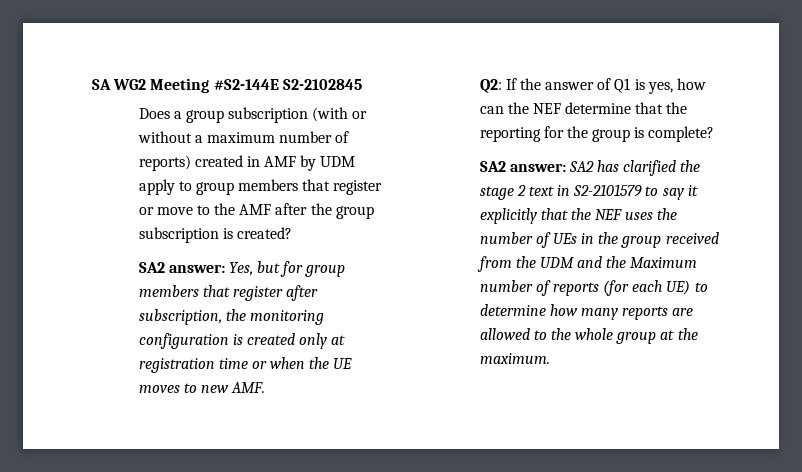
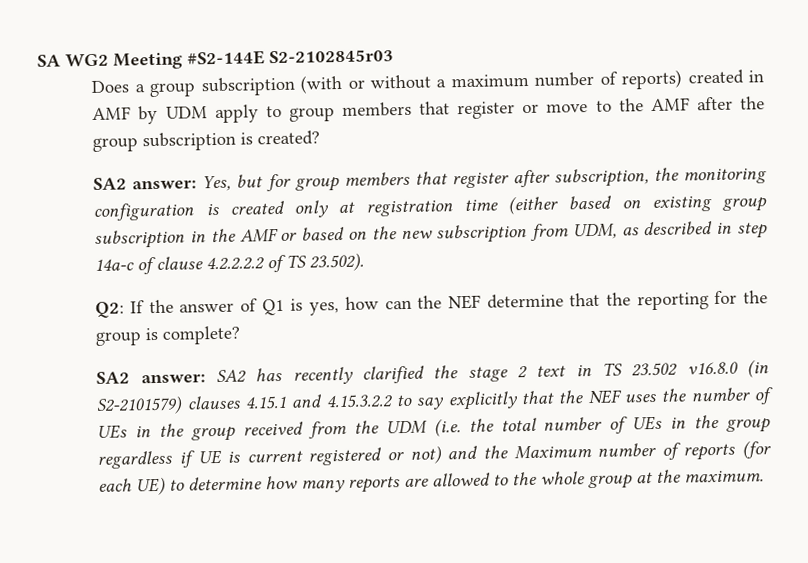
- SA WG2 Meeting #S2-144E S2-2102845
+ SA WG2 Meeting #S2-144E S2-2102845r03
- SA2 answer: Yes, but for group members that register after subscription, the monitoring configuration is created only at registration time or when the UE moves to new AMF.
+ SA2 answer: Yes, but for group members that register after subscription, the monitoring configuration is created only at registration time (either based on existing group subscription in the AMF or based on the new subscription from UDM, as described in step 14a-c of clause 4.2.2.2.2 of TS 23.502).
- SA2 answer: SA2 has clarified the stage 2 text in S2-2101579 to say it explicitly that the NEF uses the number of UEs in the group received from the UDM and the Maximum number of reports (for each UE) to determine how many reports are allowed to the whole group at the maximum.
+ SA2 answer: SA2 has recently clarified the stage 2 text in TS 23.502 v16.8.0 (in S2-2101579) clauses 4.15.1 and 4.15.3.2.2 to say explicitly that the NEF uses the number of UEs in the group received from the UDM (i.e. the total number of UEs in the group regardless if UE is current registered or not) and the Maximum number of reports (for each UE) to determine how many reports are allowed to the whole group at the maximum.

